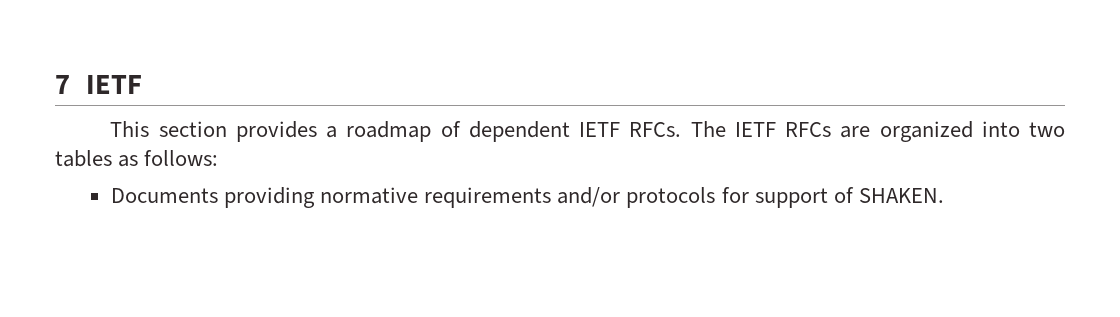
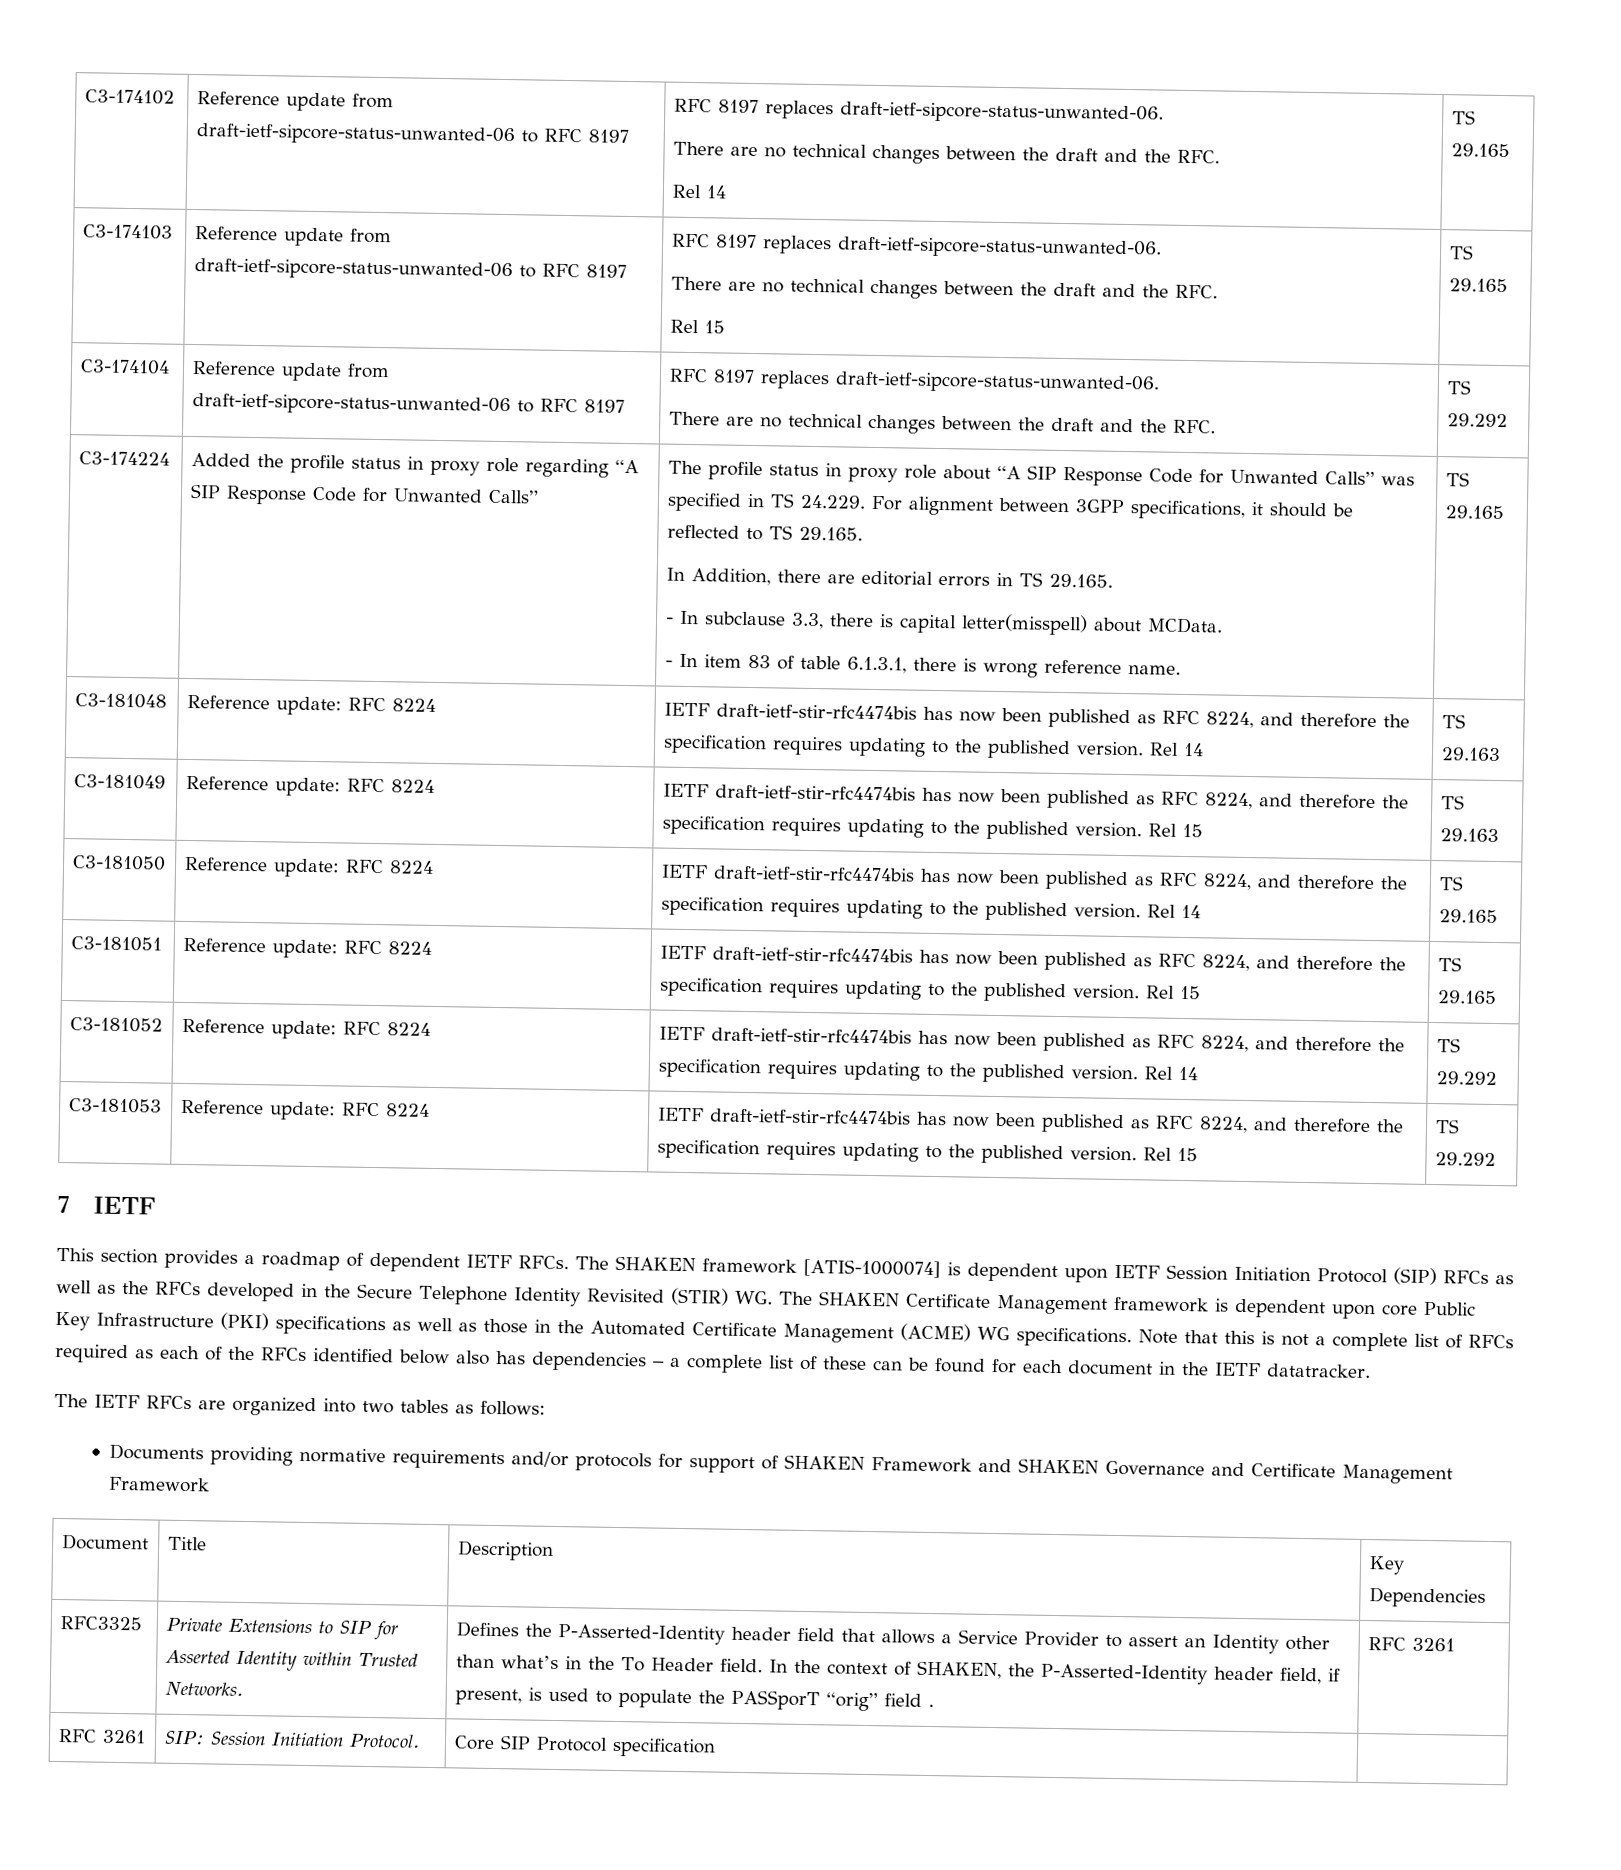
+ C3-174102 | Reference update from draft-ietf-sipcore-status-unwanted-06 to RFC 8197 | RFC 8197 replaces draft-ietf-sipcore-status-unwanted-06.
+ There are no technical changes between the draft and the RFC.
+ Rel 14 | TS 29.165
+ C3-174103 | Reference update from draft-ietf-sipcore-status-unwanted-06 to RFC 8197 | RFC 8197 replaces draft-ietf-sipcore-status-unwanted-06.
+ There are no technical changes between the draft and the RFC.
+ Rel 15 | TS 29.165
+ C3-174104 | Reference update from draft-ietf-sipcore-status-unwanted-06 to RFC 8197 | RFC 8197 replaces draft-ietf-sipcore-status-unwanted-06.
+ There are no technical changes between the draft and the RFC. | TS 29.292
+ C3-174224 | Added the profile status in proxy role regarding “A SIP Response Code for Unwanted Calls” | The profile status in proxy role about “A SIP Response Code for Unwanted Calls” was specified in TS 24.229. For alignment between 3GPP specifications, it should be reflected to TS 29.165.
+ In Addition, there are editorial errors in TS 29.165.
+ - In subclause 3.3, there is capital letter(misspell) about MCData.
+ - In item 83 of table 6.1.3.1, there is wrong reference name. | TS 29.165
+ C3-181048 | Reference update: RFC 8224 | IETF draft-ietf-stir-rfc4474bis has now been published as RFC 8224, and therefore the specification requires updating to the published version. Rel 14 | TS 29.163
+ C3-181049 | Reference update: RFC 8224 | IETF draft-ietf-stir-rfc4474bis has now been published as RFC 8224, and therefore the specification requires updating to the published version. Rel 15 | TS 29.163
+ C3-181050 | Reference update: RFC 8224 | IETF draft-ietf-stir-rfc4474bis has now been published as RFC 8224, and therefore the specification requires updating to the published version. Rel 14 | TS 29.165
+ C3-181051 | Reference update: RFC 8224 | IETF draft-ietf-stir-rfc4474bis has now been published as RFC 8224, and therefore the specification requires updating to the published version. Rel 15 | TS 29.165
+ C3-181052 | Reference update: RFC 8224 | IETF draft-ietf-stir-rfc4474bis has now been published as RFC 8224, and therefore the specification requires updating to the published version. Rel 14 | TS 29.292
+ C3-181053 | Reference update: RFC 8224 | IETF draft-ietf-stir-rfc4474bis has now been published as RFC 8224, and therefore the specification requires updating to the published version. Rel 15 | TS 29.292
+ The SHAKEN framework [ATIS-1000074] is dependent upon IETF Session Initiation Protocol (SIP) RFCs as well as the RFCs developed in the Secure Telephone Identity Revisited (STIR) WG. The SHAKEN Certificate Management framework is dependent upon core Public Key Infrastructure (PKI) specifications as well as those in the Automated Certificate Management (ACME) WG specifications. Note that this is not a complete list of RFCs required as each of the RFCs identified below also has dependencies – a complete list of these can be found for each document in the IETF datatracker.
- Documents providing normative requirements and/or protocols for support of SHAKEN.
+ Documents providing normative requirements and/or protocols for support of SHAKEN Framework and SHAKEN Governance and Certificate Management Framework
+ Document | Title | Description | Key Dependencies
+ RFC3325 | Private Extensions to SIP for Asserted Identity within Trusted Networks. | Defines the P-Asserted-Identity header field that allows a Service Provider to assert an Identity other than what’s in the To Header field. In the context of SHAKEN, the P-Asserted-Identity header field, if present, is used to populate the PASSporT “orig” field . | RFC 3261
+ RFC 3261 | SIP: Session Initiation Protocol. | Core SIP Protocol specification |

